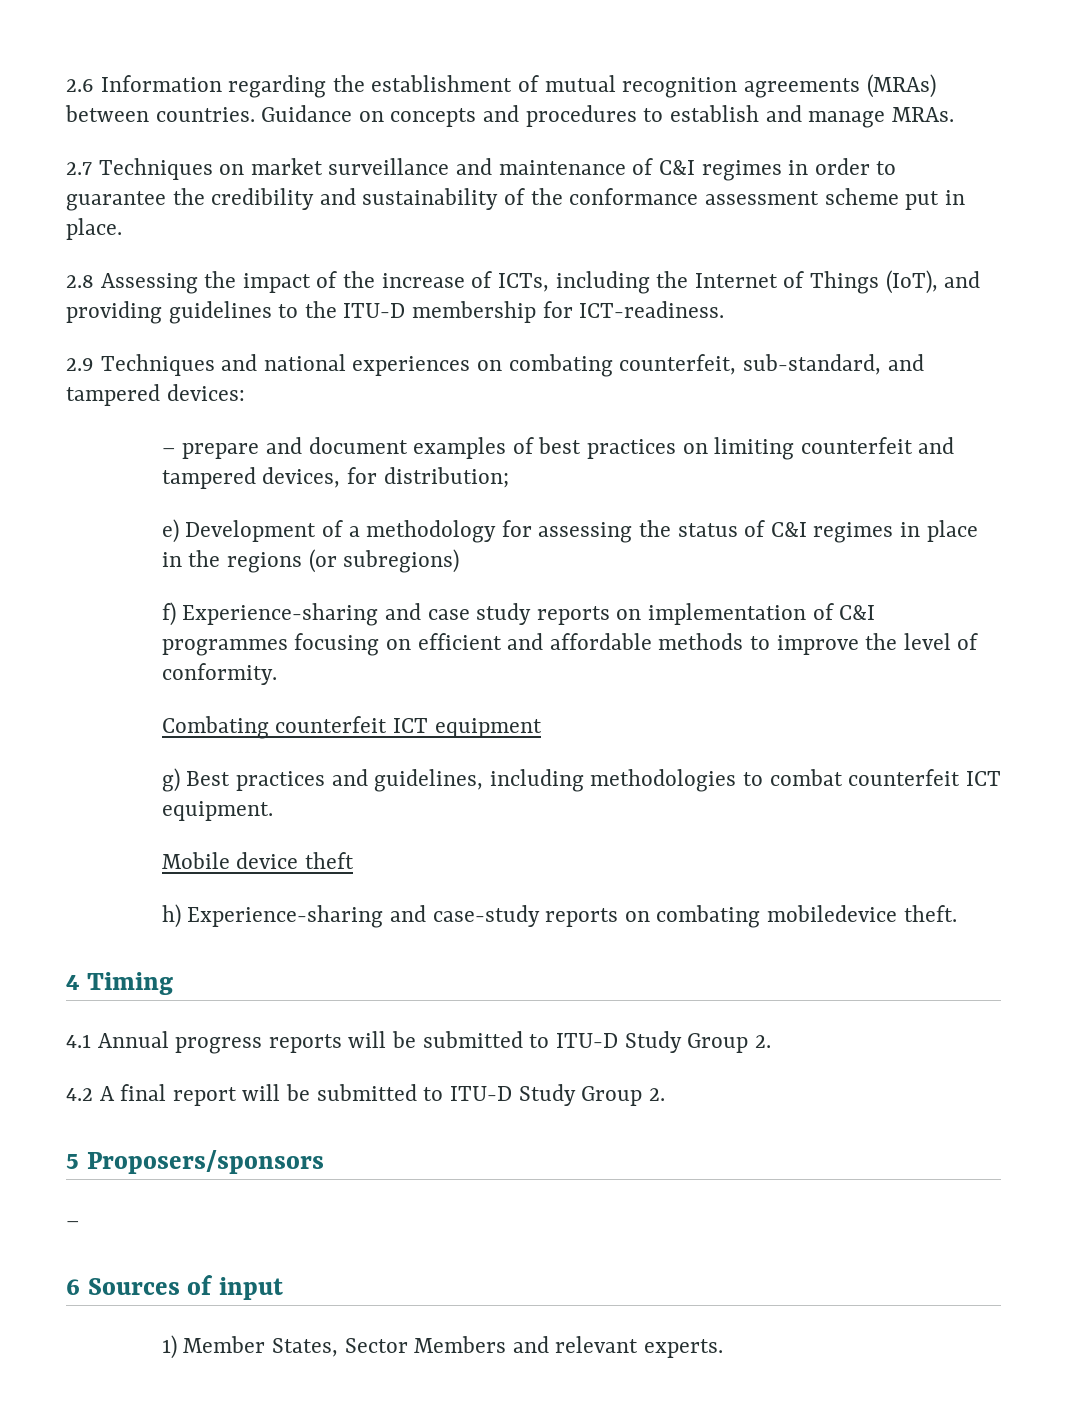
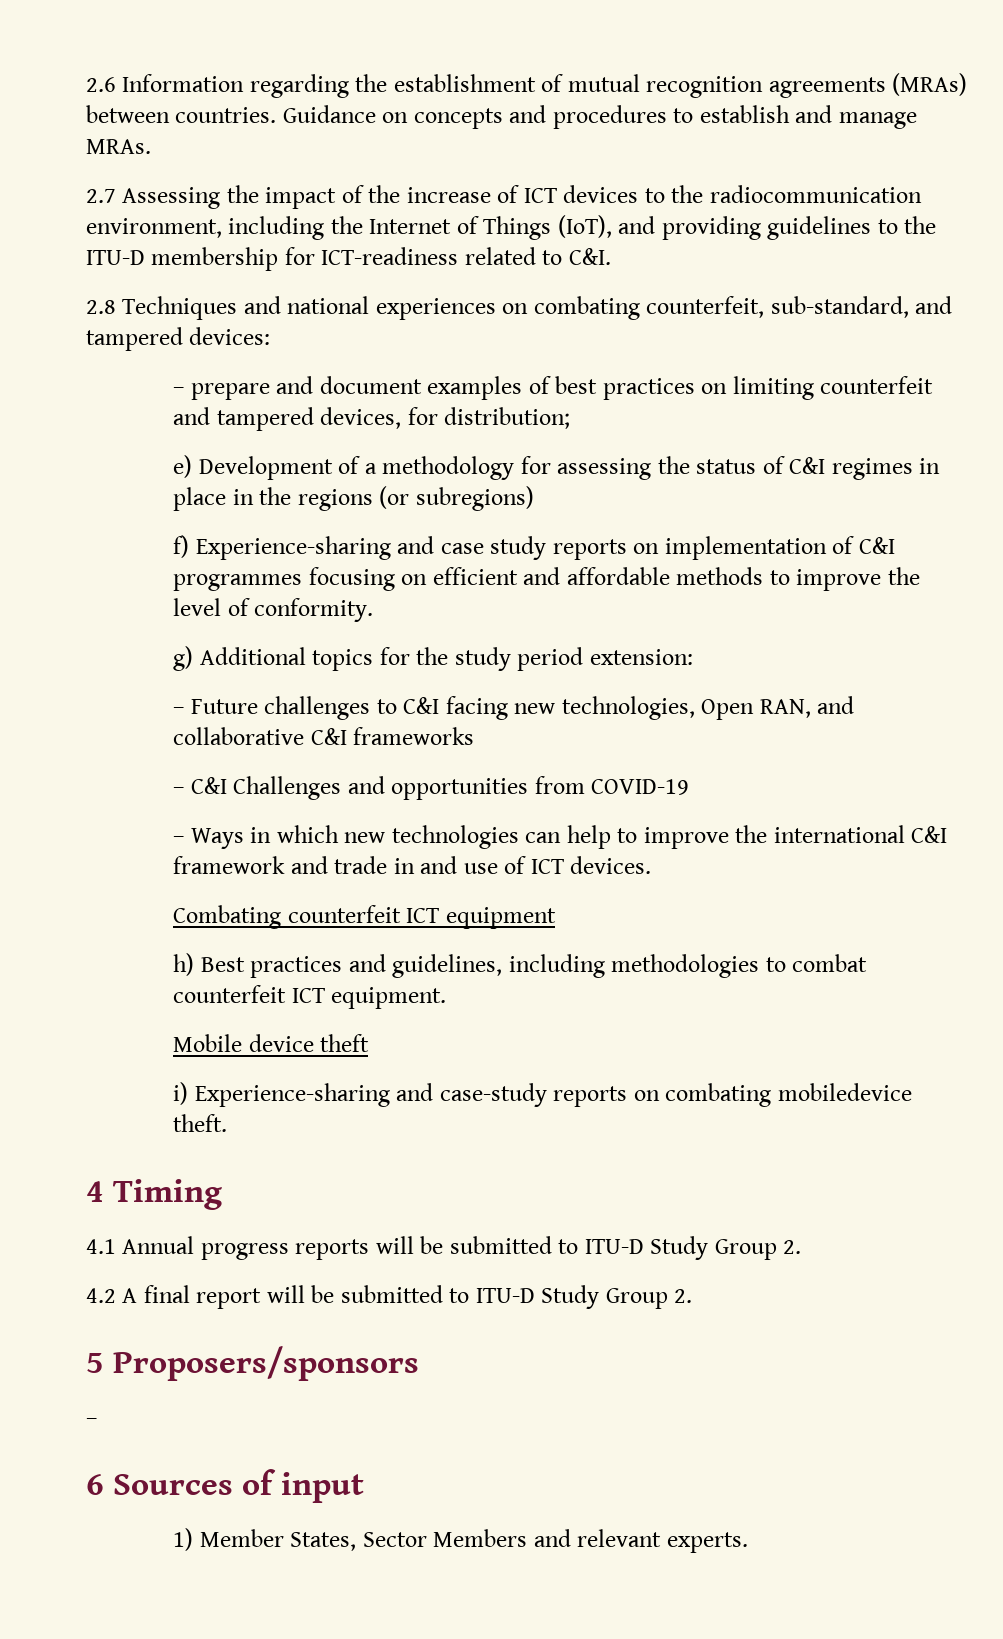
- 2.7 Techniques on market surveillance and maintenance of C&I regimes in order to guarantee the credibility and sustainability of the conformance assessment scheme put in place.
- 2.8 Assessing the impact of the increase of ICTs, including the Internet of Things (IoT), and providing guidelines to the ITU-D membership for ICT-readiness.
- 2.9 Techniques and national experiences on combating counterfeit, sub-standard, and tampered devices:
+ 2.7 Assessing the impact of the increase of ICT devices to the radiocommunication environment, including the Internet of Things (IoT), and providing guidelines to the ITU-D membership for ICT-readiness related to C&I.
+ 2.8 Techniques and national experiences on combating counterfeit, sub-standard, and tampered devices:
+ g) Additional topics for the study period extension:
+ – Future challenges to C&I facing new technologies, Open RAN, and collaborative C&I frameworks
+ – C&I Challenges and opportunities from COVID-19
+ – Ways in which new technologies can help to improve the international C&I framework and trade in and use of ICT devices.
- g) Best practices and guidelines, including methodologies to combat counterfeit ICT equipment.
+ h) Best practices and guidelines, including methodologies to combat counterfeit ICT equipment.
- h) Experience-sharing and case-study reports on combating mobiledevice theft.
+ i) Experience-sharing and case-study reports on combating mobiledevice theft.

